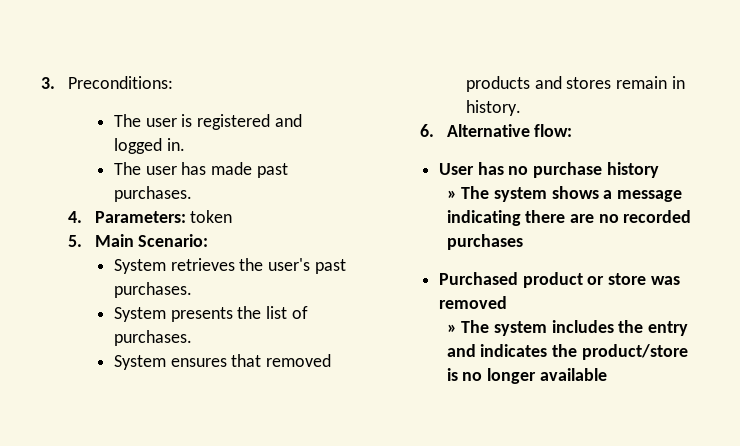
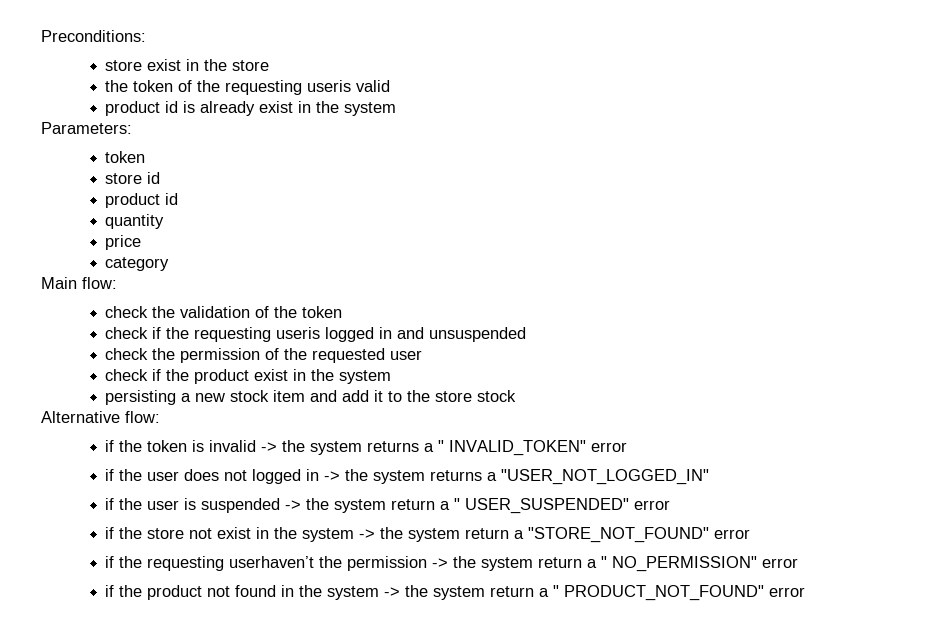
- 3. Preconditions:
+ Preconditions:
- The user is registered and logged in.
- The user has made past purchases.
- 4. Parameters: token
- 5. Main Scenario:
- System retrieves the user's past purchases.
- System presents the list of purchases.
- System ensures that removed products and stores remain in history.
- 6. Alternative flow:
- User has no purchase history
- » The system shows a message indicating there are no recorded purchases
- Purchased product or store was removed
- » The system includes the entry and indicates the product/store is no longer available
+ store exist in the store
+ the token of the requesting useris valid
+ product id is already exist in the system
+ Parameters:
+ token
+ store id
+ product id
+ quantity
+ price
+ category
+ Main flow:
+ check the validation of the token
+ check if the requesting useris logged in and unsuspended
+ check the permission of the requested user
+ check if the product exist in the system
+ persisting a new stock item and add it to the store stock
+ Alternative flow:
+ if the token is invalid -> the system returns a " INVALID_TOKEN" error
+ if the user does not logged in -> the system returns a "USER_NOT_LOGGED_IN"
+ if the user is suspended -> the system return a " USER_SUSPENDED" error
+ if the store not exist in the system -> the system return a "STORE_NOT_FOUND" error
+ if the requesting userhaven’t the permission -> the system return a " NO_PERMISSION" error
+ if the product not found in the system -> the system return a " PRODUCT_NOT_FOUND" error

